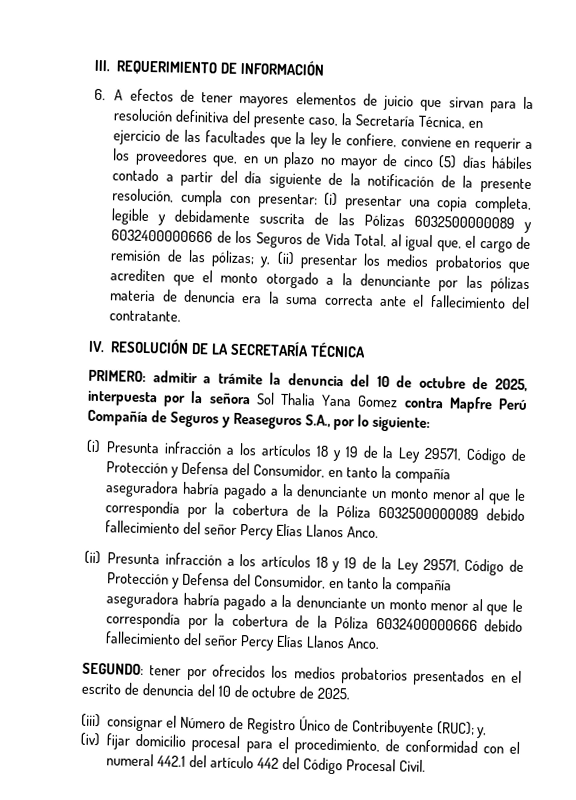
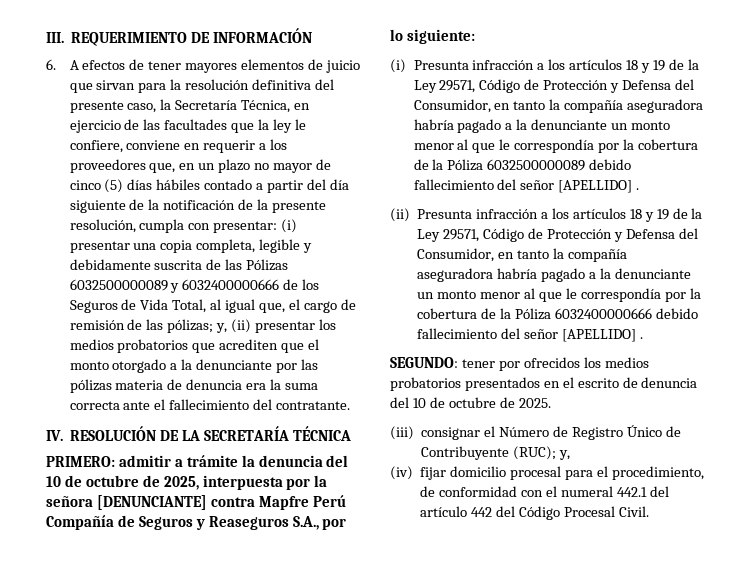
- PRIMERO: admitir a trámite la denuncia del 10 de octubre de 2025, interpuesta por la señora Sol Thalia Yana Gomez contra Mapfre Perú Compañía de Seguros y Reaseguros S.A., por lo siguiente:
+ PRIMERO: admitir a trámite la denuncia del 10 de octubre de 2025, interpuesta por la señora [DENUNCIANTE] contra Mapfre Perú Compañía de Seguros y Reaseguros S.A., por lo siguiente:
- (i) Presunta infracción a los artículos 18 y 19 de la Ley 29571, Código de Protección y Defensa del Consumidor, en tanto la compañía aseguradora habría pagado a la denunciante un monto menor al que le correspondía por la cobertura de la Póliza 6032500000089 debido fallecimiento del señor Percy Elías Llanos Anco.
+ (i) Presunta infracción a los artículos 18 y 19 de la Ley 29571, Código de Protección y Defensa del Consumidor, en tanto la compañía aseguradora habría pagado a la denunciante un monto menor al que le correspondía por la cobertura de la Póliza 6032500000089 debido fallecimiento del señor [APELLIDO] .
- (ii) Presunta infracción a los artículos 18 y 19 de la Ley 29571, Código de Protección y Defensa del Consumidor, en tanto la compañía aseguradora habría pagado a la denunciante un monto menor al que le correspondía por la cobertura de la Póliza 6032400000666 debido fallecimiento del señor Percy Elías Llanos Anco.
+ (ii) Presunta infracción a los artículos 18 y 19 de la Ley 29571, Código de Protección y Defensa del Consumidor, en tanto la compañía aseguradora habría pagado a la denunciante un monto menor al que le correspondía por la cobertura de la Póliza 6032400000666 debido fallecimiento del señor [APELLIDO] .

